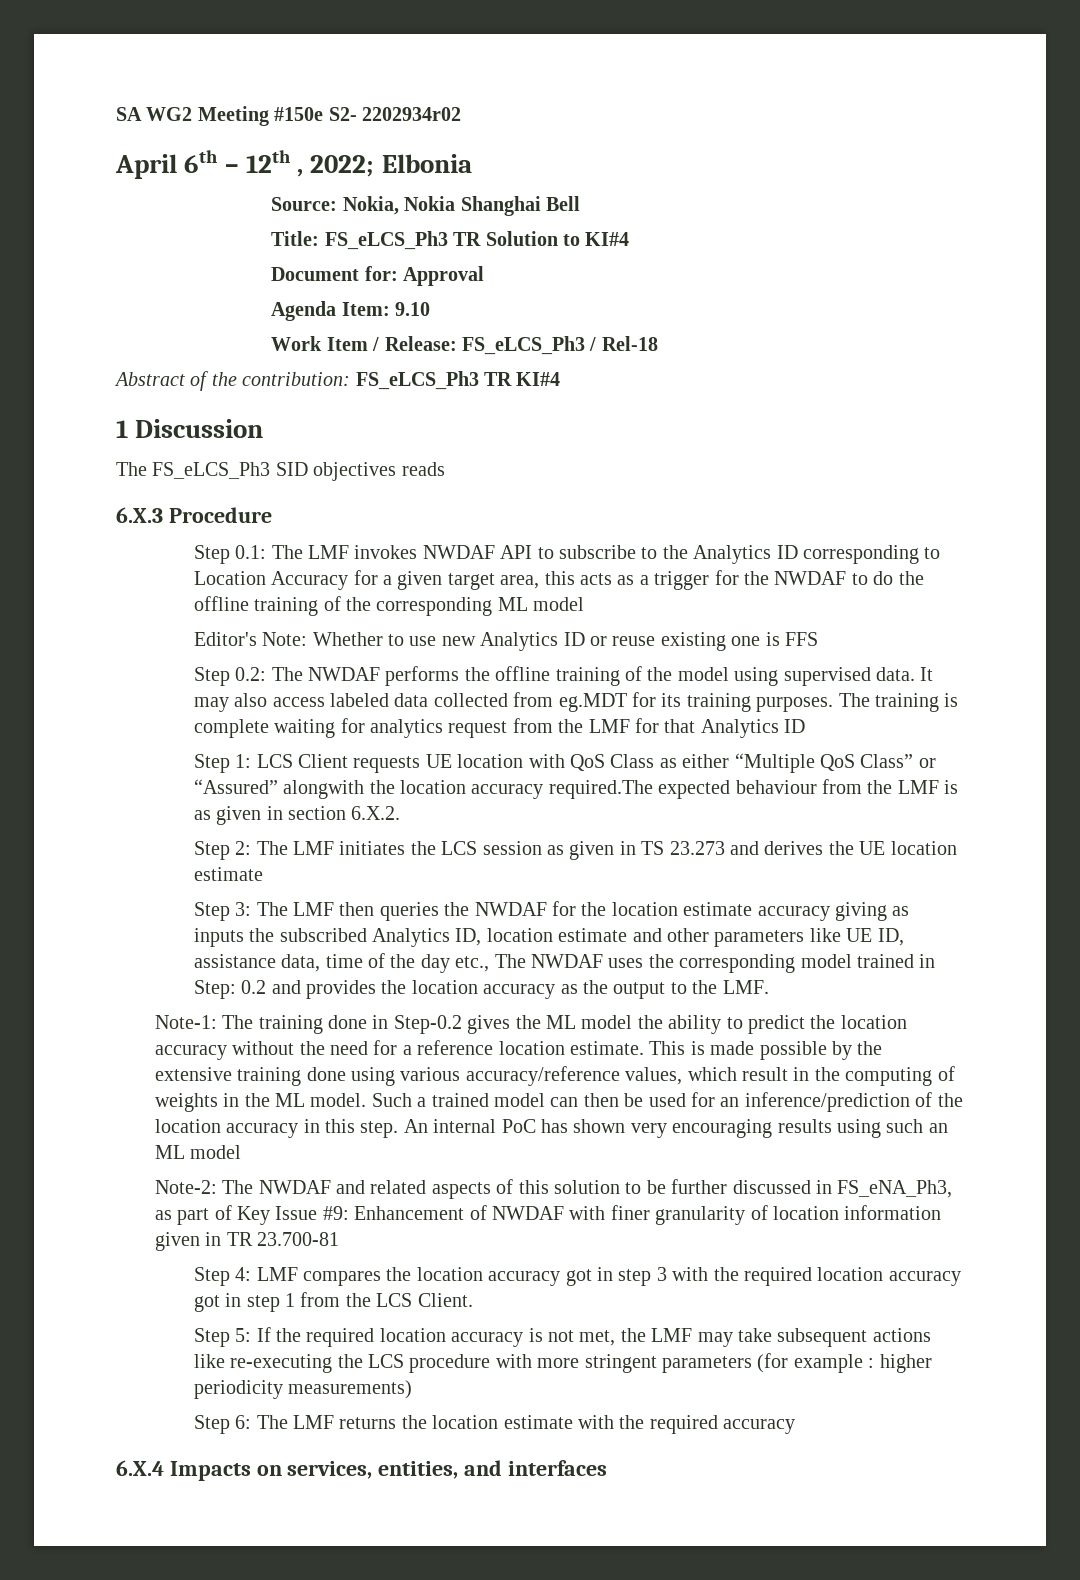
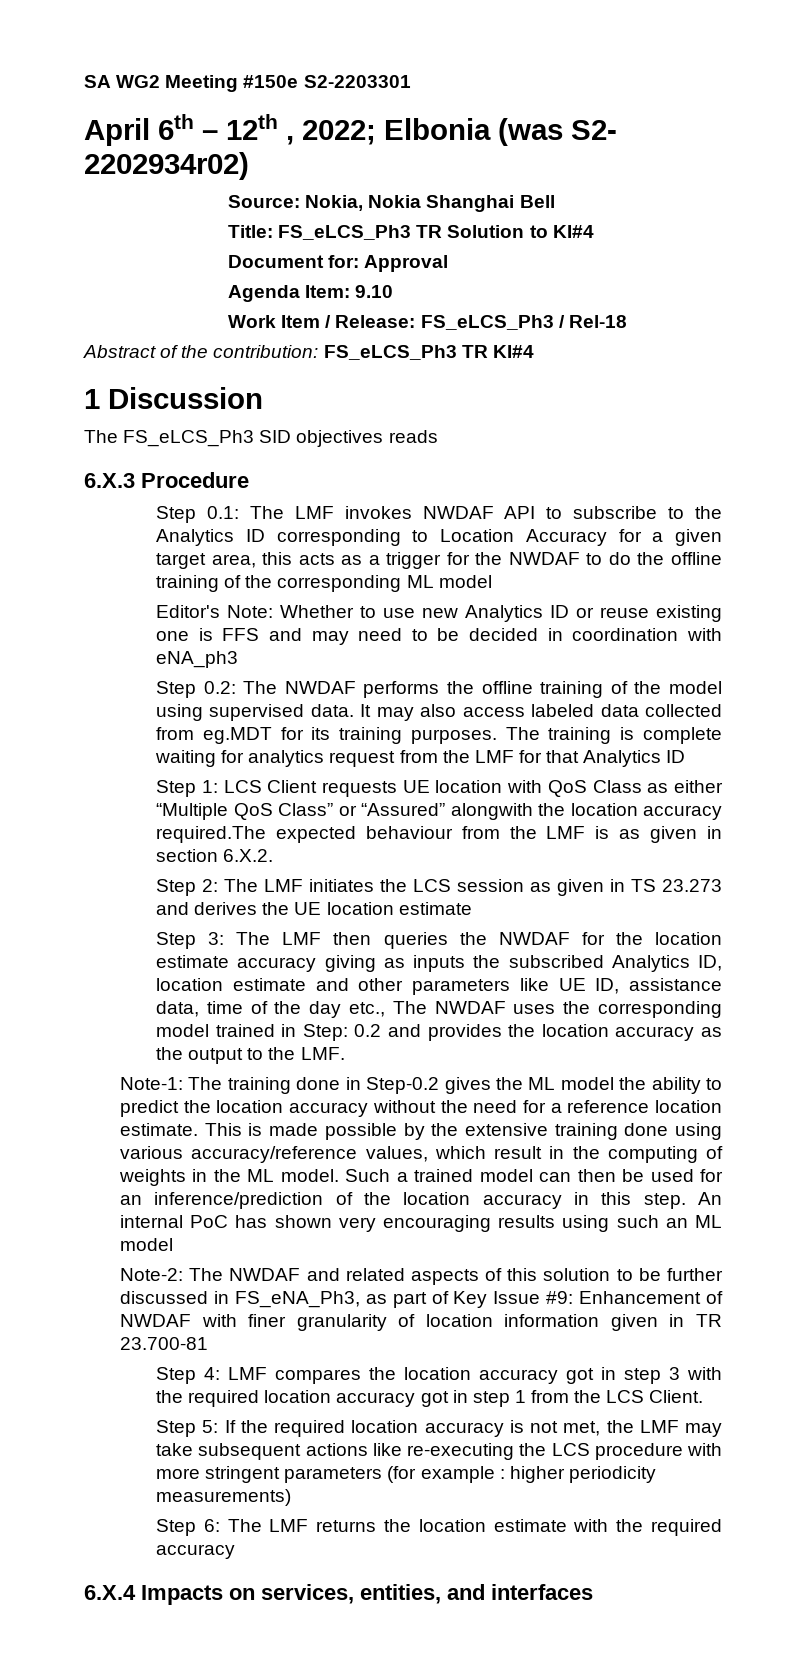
- SA WG2 Meeting #150e S2- 2202934r02
+ SA WG2 Meeting #150e S2-2203301
- April 6th – 12th , 2022; Elbonia
+ April 6th – 12th , 2022; Elbonia (was S2- 2202934r02)
- Editor's Note: Whether to use new Analytics ID or reuse existing one is FFS
+ Editor's Note: Whether to use new Analytics ID or reuse existing one is FFS and may need to be decided in coordination with eNA_ph3

